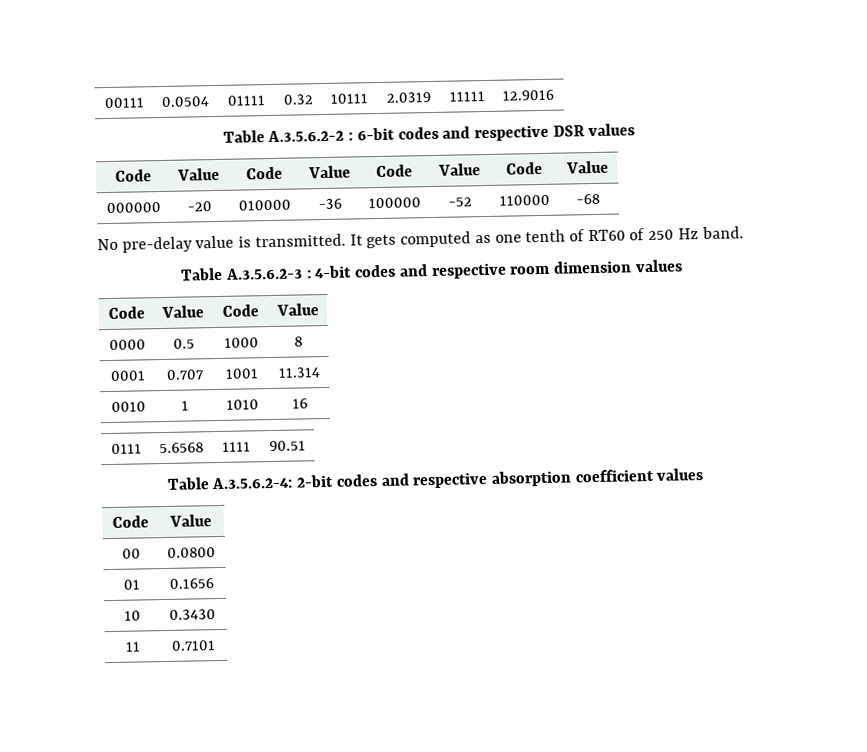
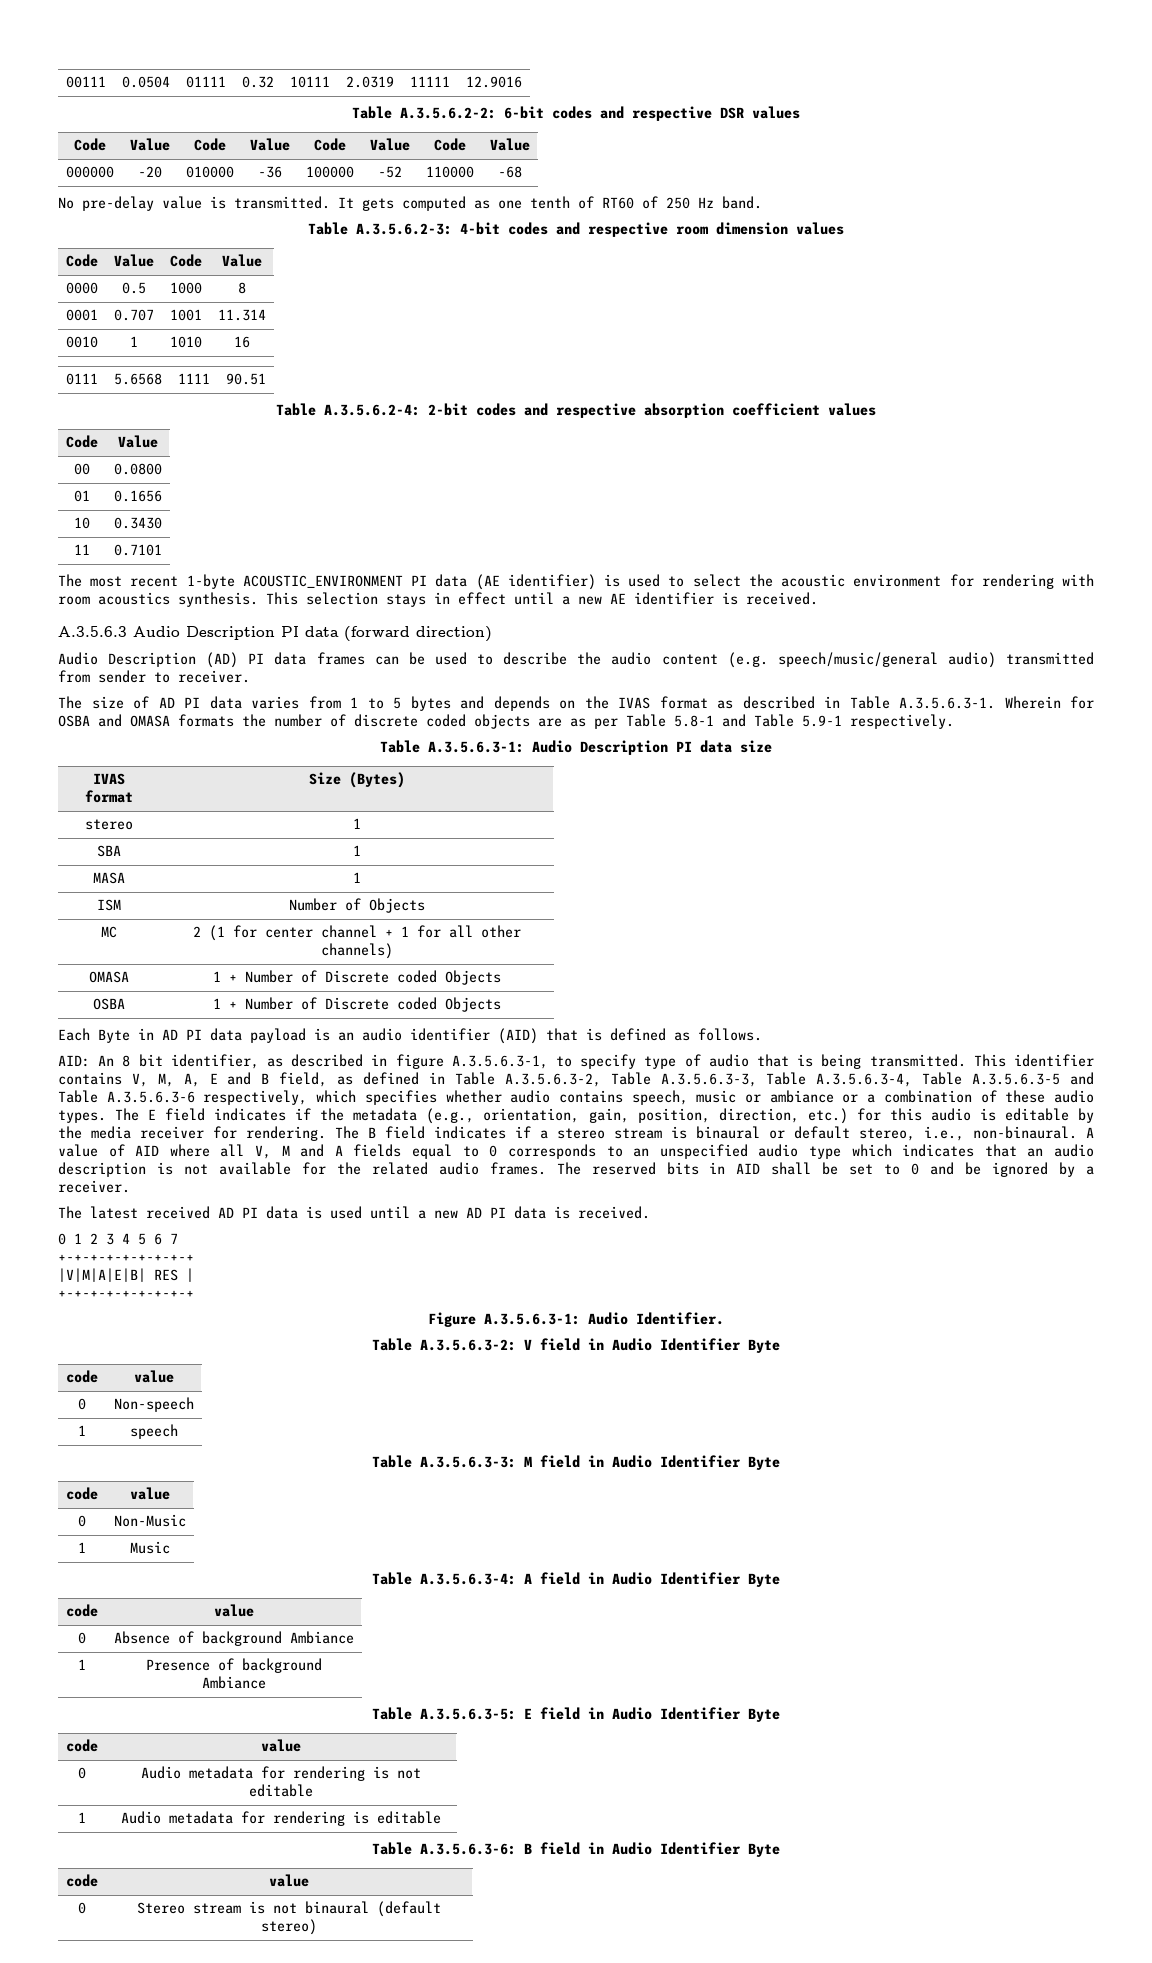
- Table A.3.5.6.2-2 : 6-bit codes and respective DSR values
+ Table A.3.5.6.2-2: 6-bit codes and respective DSR values
- Table A.3.5.6.2-3 : 4-bit codes and respective room dimension values
+ Table A.3.5.6.2-3: 4-bit codes and respective room dimension values
+ The most recent 1-byte ACOUSTIC_ENVIRONMENT PI data (AE identifier) is used to select the acoustic environment for rendering with room acoustics synthesis. This selection stays in effect until a new AE identifier is received.
+ A.3.5.6.3 Audio Description PI data (forward direction)
+ Audio Description (AD) PI data frames can be used to describe the audio content (e.g. speech/music/general audio) transmitted from sender to receiver.
+ The size of AD PI data varies from 1 to 5 bytes and depends on the IVAS format as described in Table A.3.5.6.3-1. Wherein for OSBA and OMASA formats the number of discrete coded objects are as per Table 5.8-1 and Table 5.9-1 respectively.
+ Table A.3.5.6.3-1: Audio Description PI data size
+ IVAS format | Size (Bytes)
+ stereo | 1
+ SBA | 1
+ MASA | 1
+ ISM | Number of Objects
+ MC | 2 (1 for center channel + 1 for all other channels)
+ OMASA | 1 + Number of Discrete coded Objects
+ OSBA | 1 + Number of Discrete coded Objects
+ Each Byte in AD PI data payload is an audio identifier (AID) that is defined as follows.
+ AID: An 8 bit identifier, as described in figure A.3.5.6.3-1, to specify type of audio that is being transmitted. This identifier contains V, M, A, E and B field, as defined in Table A.3.5.6.3-2, Table A.3.5.6.3-3, Table A.3.5.6.3-4, Table A.3.5.6.3-5 and Table A.3.5.6.3-6 respectively, which specifies whether audio contains speech, music or ambiance or a combination of these audio types. The E field indicates if the metadata (e.g., orientation, gain, position, direction, etc.) for this audio is editable by the media receiver for rendering. The B field indicates if a stereo stream is binaural or default stereo, i.e., non-binaural. A value of AID where all V, M and A fields equal to 0 corresponds to an unspecified audio type which indicates that an audio description is not available for the related audio frames. The reserved bits in AID shall be set to 0 and be ignored by a receiver.
+ The latest received AD PI data is used until a new AD PI data is received.
+ 0 1 2 3 4 5 6 7
+ +-+-+-+-+-+-+-+-+
+ |V|M|A|E|B| RES |
+ +-+-+-+-+-+-+-+-+
+ Figure A.3.5.6.3-1: Audio Identifier.
+ Table A.3.5.6.3-2: V field in Audio Identifier Byte
+ code | value
+ 0 | Non-speech
+ 1 | speech
+ Table A.3.5.6.3-3: M field in Audio Identifier Byte
+ code | value
+ 0 | Non-Music
+ 1 | Music
+ Table A.3.5.6.3-4: A field in Audio Identifier Byte
+ code | value
+ 0 | Absence of background Ambiance
+ 1 | Presence of background Ambiance
+ Table A.3.5.6.3-5: E field in Audio Identifier Byte
+ code | value
+ 0 | Audio metadata for rendering is not editable
+ 1 | Audio metadata for rendering is editable
+ Table A.3.5.6.3-6: B field in Audio Identifier Byte
+ code | value
+ 0 | Stereo stream is not binaural (default stereo)

